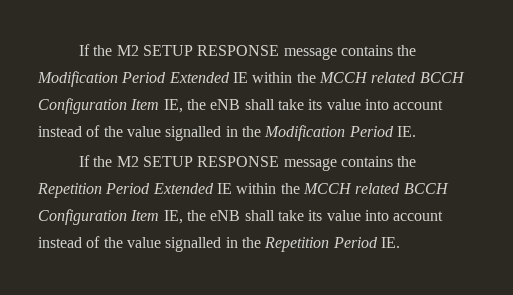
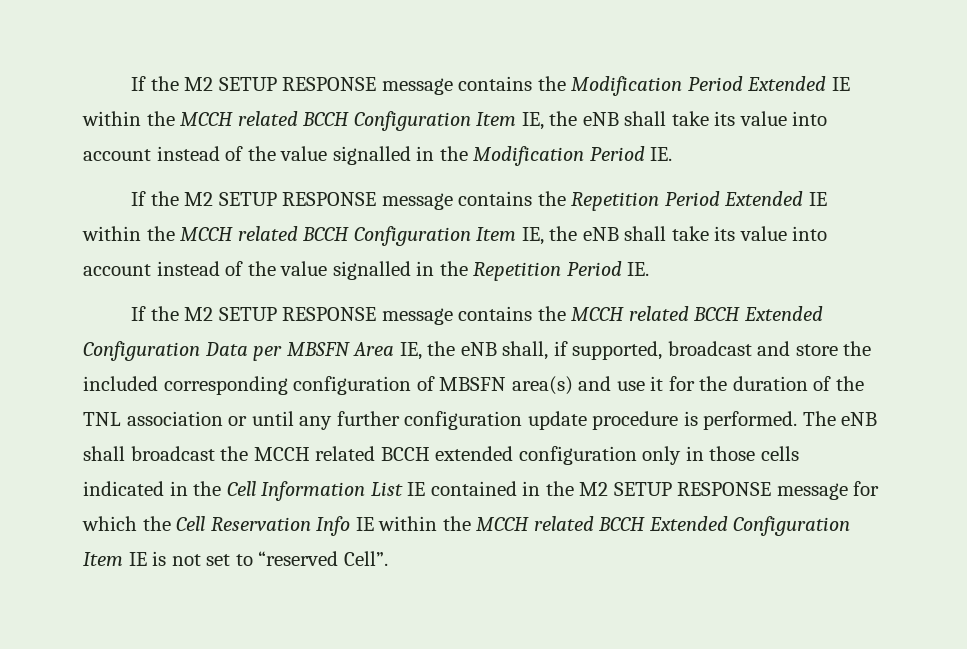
+ If the M2 SETUP RESPONSE message contains the MCCH related BCCH Extended Configuration Data per MBSFN Area IE, the eNB shall, if supported, broadcast and store the included corresponding configuration of MBSFN area(s) and use it for the duration of the TNL association or until any further configuration update procedure is performed. The eNB shall broadcast the MCCH related BCCH extended configuration only in those cells indicated in the Cell Information List IE contained in the M2 SETUP RESPONSE message for which the Cell Reservation Info IE within the MCCH related BCCH Extended Configuration Item IE is not set to “reserved Cell”.

